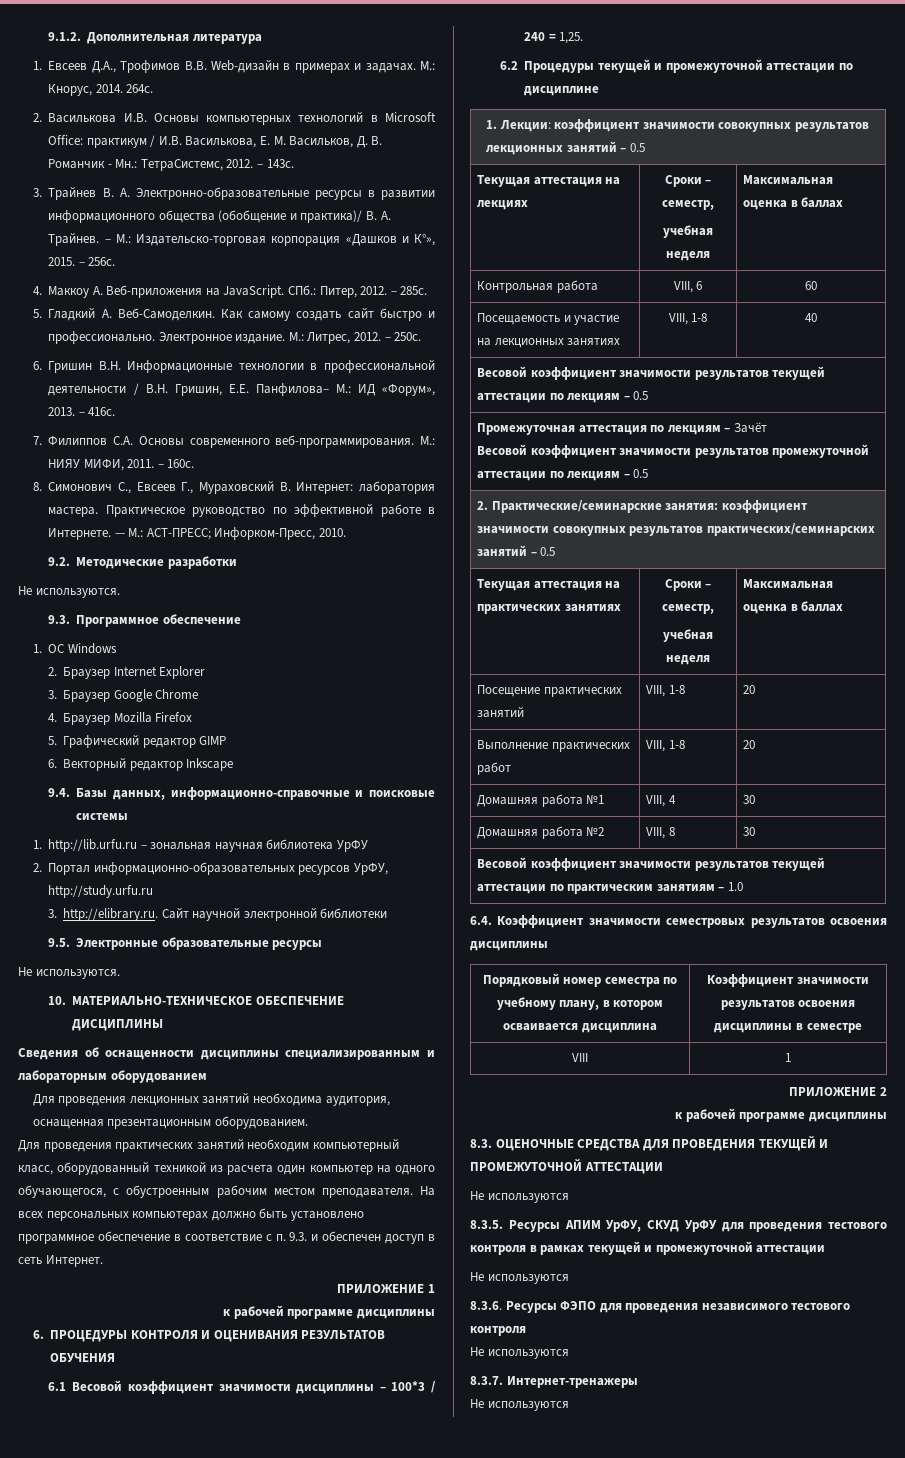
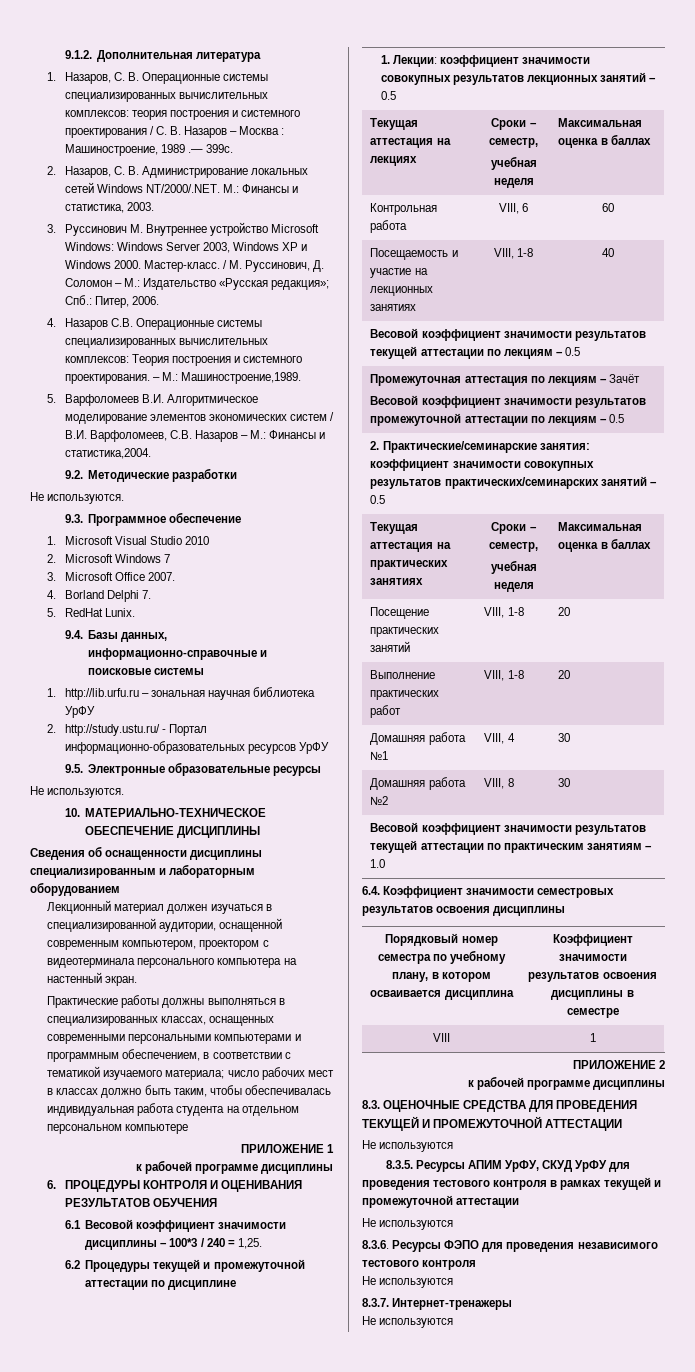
- 1. Евсеев Д.А., Трофимов В.В. Web-дизайн в примерах и задачах. М.: Кнорус, 2014. 264с.
- 2. Василькова И.В. Основы компьютерных технологий в Microsoft Office: практикум / И.В. Василькова, Е. М. Васильков, Д. В. Романчик - Мн.: ТетраСистемс, 2012. – 143с.
- 3. Трайнев В. А. Электронно-образовательные ресурсы в развитии информационного общества (обобщение и практика)/ В. А. Трайнев. – М.: Издательско-торговая корпорация «Дашков и К°», 2015. – 256с.
- 4. Маккоу А. Веб-приложения на JavaScript. СПб.: Питер, 2012. – 285с.
- 5. Гладкий А. Веб-Самоделкин. Как самому создать сайт быстро и профессионально. Электронное издание. М.: Литрес, 2012. – 250с.
- 6. Гришин В.Н. Информационные технологии в профессиональной деятельности / В.Н. Гришин, Е.Е. Панфилова– М.: ИД «Форум», 2013. – 416с.
- 7. Филиппов С.А. Основы современного веб-программирования. М.: НИЯУ МИФИ, 2011. – 160с.
- 8. Симонович С., Евсеев Г., Мураховский В. Интернет: лаборатория мастера. Практическое руководство по эффективной работе в Интернете. — М.: АСТ-ПРЕСС; Инфорком-Пресс, 2010.
+ 1. Назаров, С. В. Операционные системы специализированных вычислительных комплексов: теория построения и системного проектирования / С. В. Назаров – Москва : Машиностроение, 1989 .— 399с.
+ 2. Назаров, С. В. Администрирование локальных сетей Windows NT/2000/.NET. М.: Финансы и статистика, 2003.
+ 3. Руссинович М. Внутреннее устройство Microsoft Windows: Windows Server 2003, Windows XP и Windows 2000. Мастер-класс. / М. Руссинович, Д. Соломон – М.: Издательство «Русская редакция»; Спб.: Питер, 2006.
+ 4. Назаров С.В. Операционные системы специализированных вычислительных комплексов: Теория построения и системного проектирования. – М.: Машиностроение,1989.
+ 5. Варфоломеев В.И. Алгоритмическое моделирование элементов экономических систем / В.И. Варфоломеев, С.В. Назаров – М.: Финансы и статистика,2004.
- 1. ОС Windows
- 2. Браузер Internet Explorer
- 3. Браузер Google Chrome
- 4. Браузер Mozilla Firefox
- 5. Графический редактор GIMP
- 6. Векторный редактор Inkscape
+ 1. Microsoft Visual Studio 2010
+ 2. Microsoft Windows 7
+ 3. Microsoft Office 2007.
+ 4. Borland Delphi 7.
+ 5. RedHat Lunix.
- 2. Портал информационно-образовательных ресурсов УрФУ, http://study.urfu.ru
- 3. http://elibrary.ru. Сайт научной электронной библиотеки
+ 2. http://study.ustu.ru/ - Портал информационно-образовательных ресурсов УрФУ
- Для проведения лекционных занятий необходима аудитория, оснащенная презентационным оборудованием.
- Для проведения практических занятий необходим компьютерный класс, оборудованный техникой из расчета один компьютер на одного обучающегося, с обустроенным рабочим местом преподавателя. На всех персональных компьютерах должно быть установлено программное обеспечение в соответствие с п. 9.3. и обеспечен доступ в сеть Интернет.
+ Лекционный материал должен изучаться в специализированной аудитории, оснащенной современным компьютером, проектором с видеотерминала персонального компьютера на настенный экран.
+ Практические работы должны выполняться в специализированных классах, оснащенных современными персональными компьютерами и программным обеспечением, в соответствии с тематикой изучаемого материала; число рабочих мест в классах должно быть таким, чтобы обеспечивалась индивидуальная работа студента на отдельном персональном компьютере

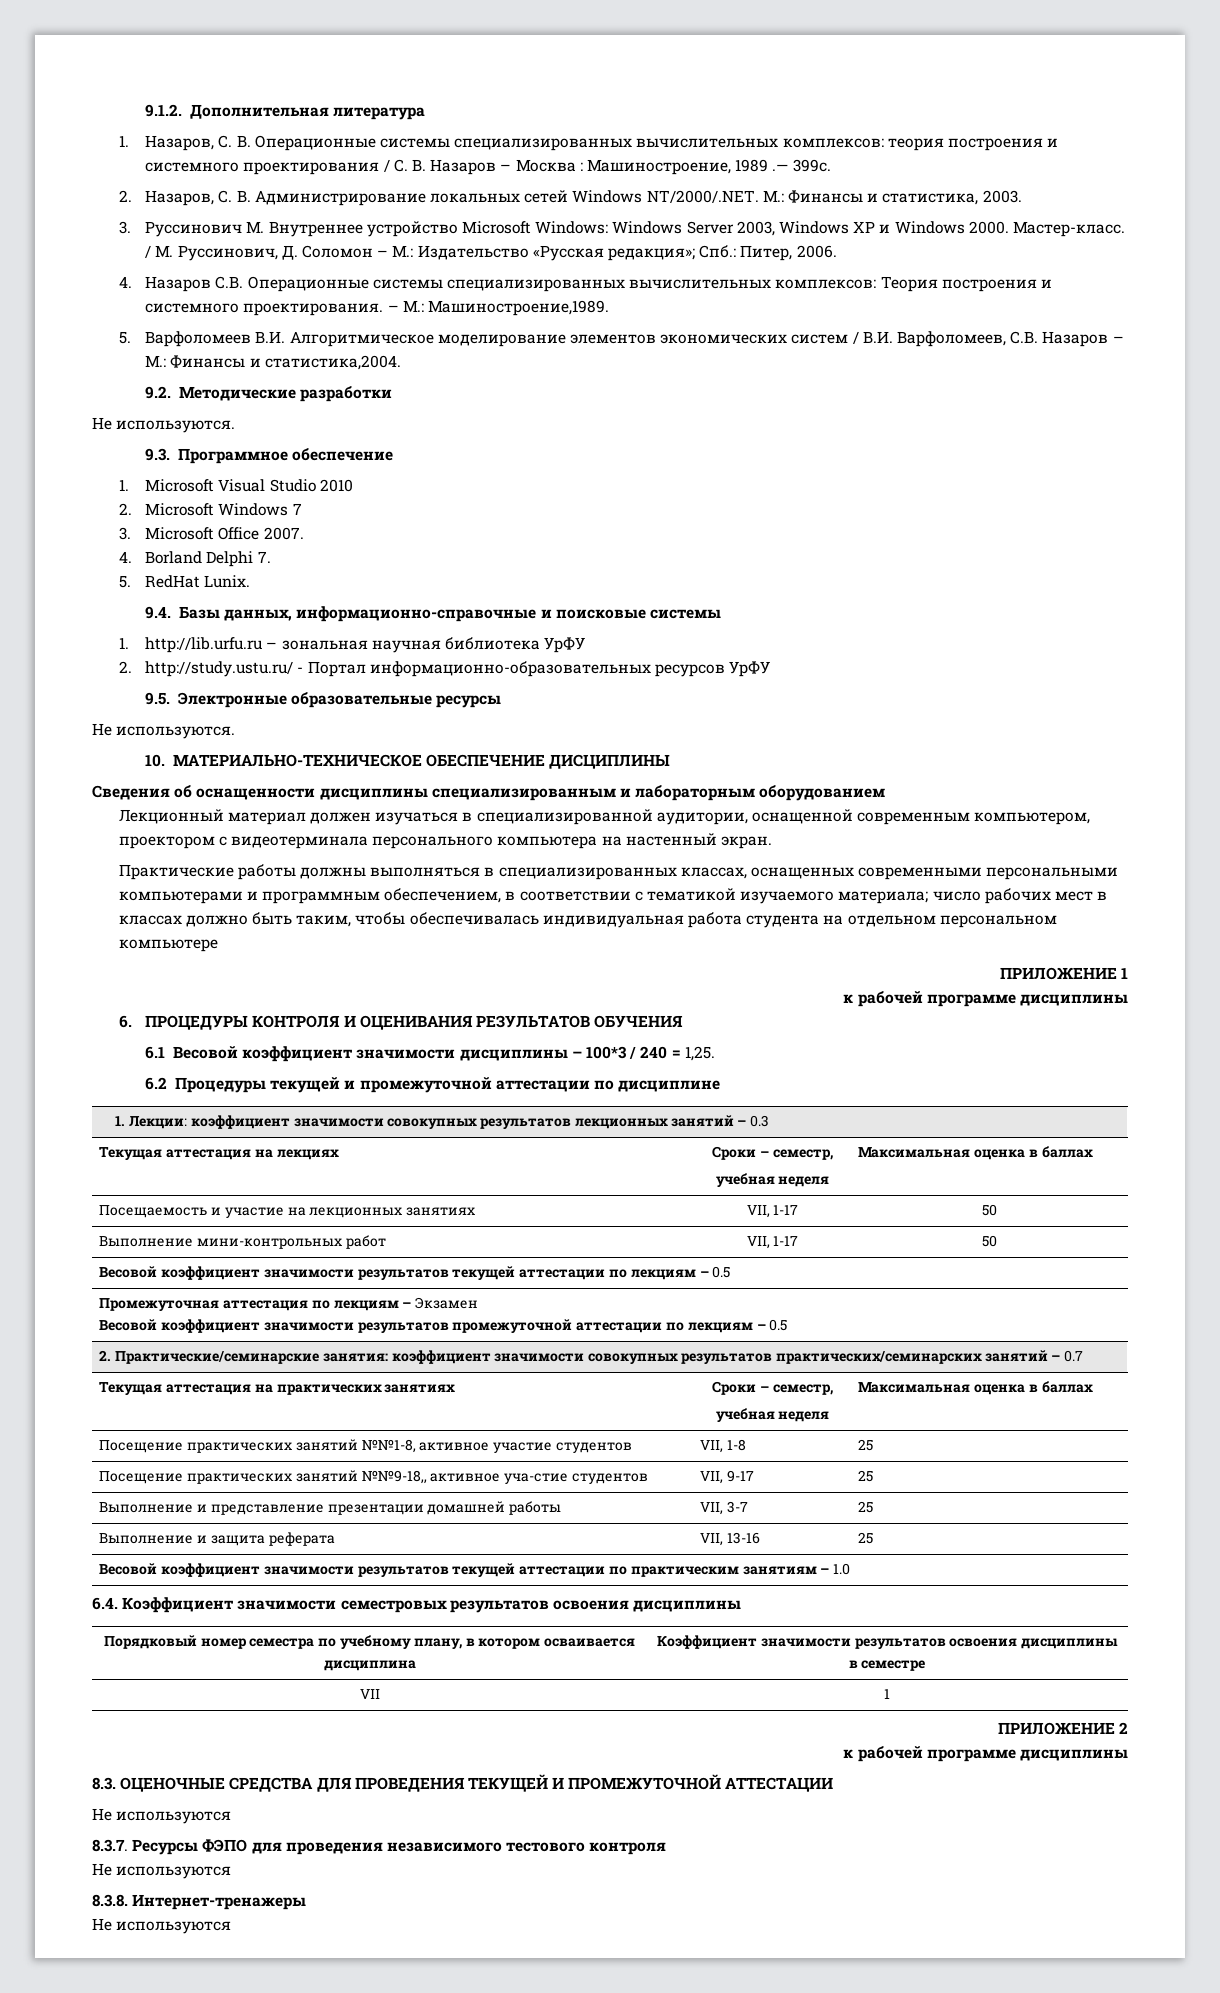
- 1. Лекции: коэффициент значимости совокупных результатов лекционных занятий – 0.5
+ 1. Лекции: коэффициент значимости совокупных результатов лекционных занятий – 0.3
- Контрольная работа | VIII, 6 | 60
- Посещаемость и участие на лекционных занятиях | VIII, 1-8 | 40
+ Посещаемость и участие на лекционных занятиях | VII, 1-17 | 50
+ Выполнение мини-контрольных работ | VII, 1-17 | 50
- Промежуточная аттестация по лекциям – Зачёт
+ Промежуточная аттестация по лекциям – Экзамен
- 2. Практические/семинарские занятия: коэффициент значимости совокупных результатов практических/семинарских занятий – 0.5
+ 2. Практические/семинарские занятия: коэффициент значимости совокупных результатов практических/семинарских занятий – 0.7
- Посещение практических занятий | VIII, 1-8 | 20
- Выполнение практических работ | VIII, 1-8 | 20
- Домашняя работа №1 | VIII, 4 | 30
- Домашняя работа №2 | VIII, 8 | 30
+ Посещение практических занятий №№1-8, активное участие студентов | VII, 1-8 | 25
+ Посещение практических занятий №№9-18,, активное уча-стие студентов | VII, 9-17 | 25
+ Выполнение и представление презентации домашней работы | VII, 3-7 | 25
+ Выполнение и защита реферата | VII, 13-16 | 25
- VIII | 1
+ VII | 1
- 8.3.5. Ресурсы АПИМ УрФУ, СКУД УрФУ для проведения тестового контроля в рамках текущей и промежуточной аттестации
- Не используются
- 8.3.6. Ресурсы ФЭПО для проведения независимого тестового контроля
+ 8.3.7. Ресурсы ФЭПО для проведения независимого тестового контроля
- 8.3.7. Интернет-тренажеры
+ 8.3.8. Интернет-тренажеры

